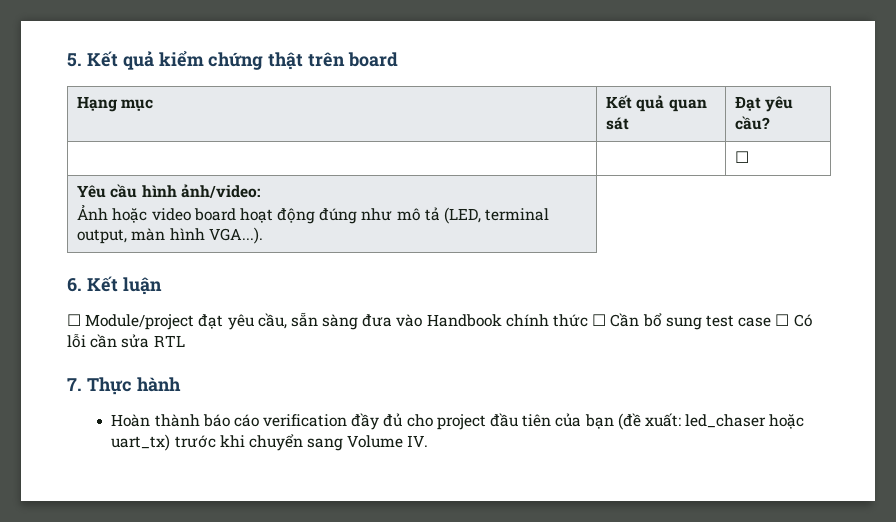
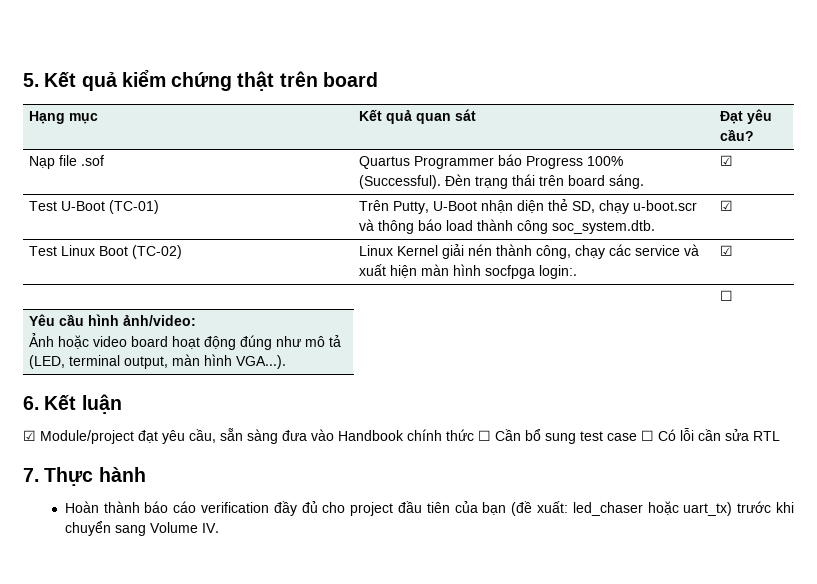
+ Nạp file .sof | Quartus Programmer báo Progress 100% (Successful). Đèn trạng thái trên board sáng. | ☑
+ Test U-Boot (TC-01) | Trên Putty, U-Boot nhận diện thẻ SD, chạy u-boot.scr và thông báo load thành công soc_system.dtb. | ☑
+ Test Linux Boot (TC-02) | Linux Kernel giải nén thành công, chạy các service và xuất hiện màn hình socfpga login:. | ☑
- ☐ Module/project đạt yêu cầu, sẵn sàng đưa vào Handbook chính thức ☐ Cần bổ sung test case ☐ Có lỗi cần sửa RTL
+ ☑ Module/project đạt yêu cầu, sẵn sàng đưa vào Handbook chính thức ☐ Cần bổ sung test case ☐ Có lỗi cần sửa RTL

